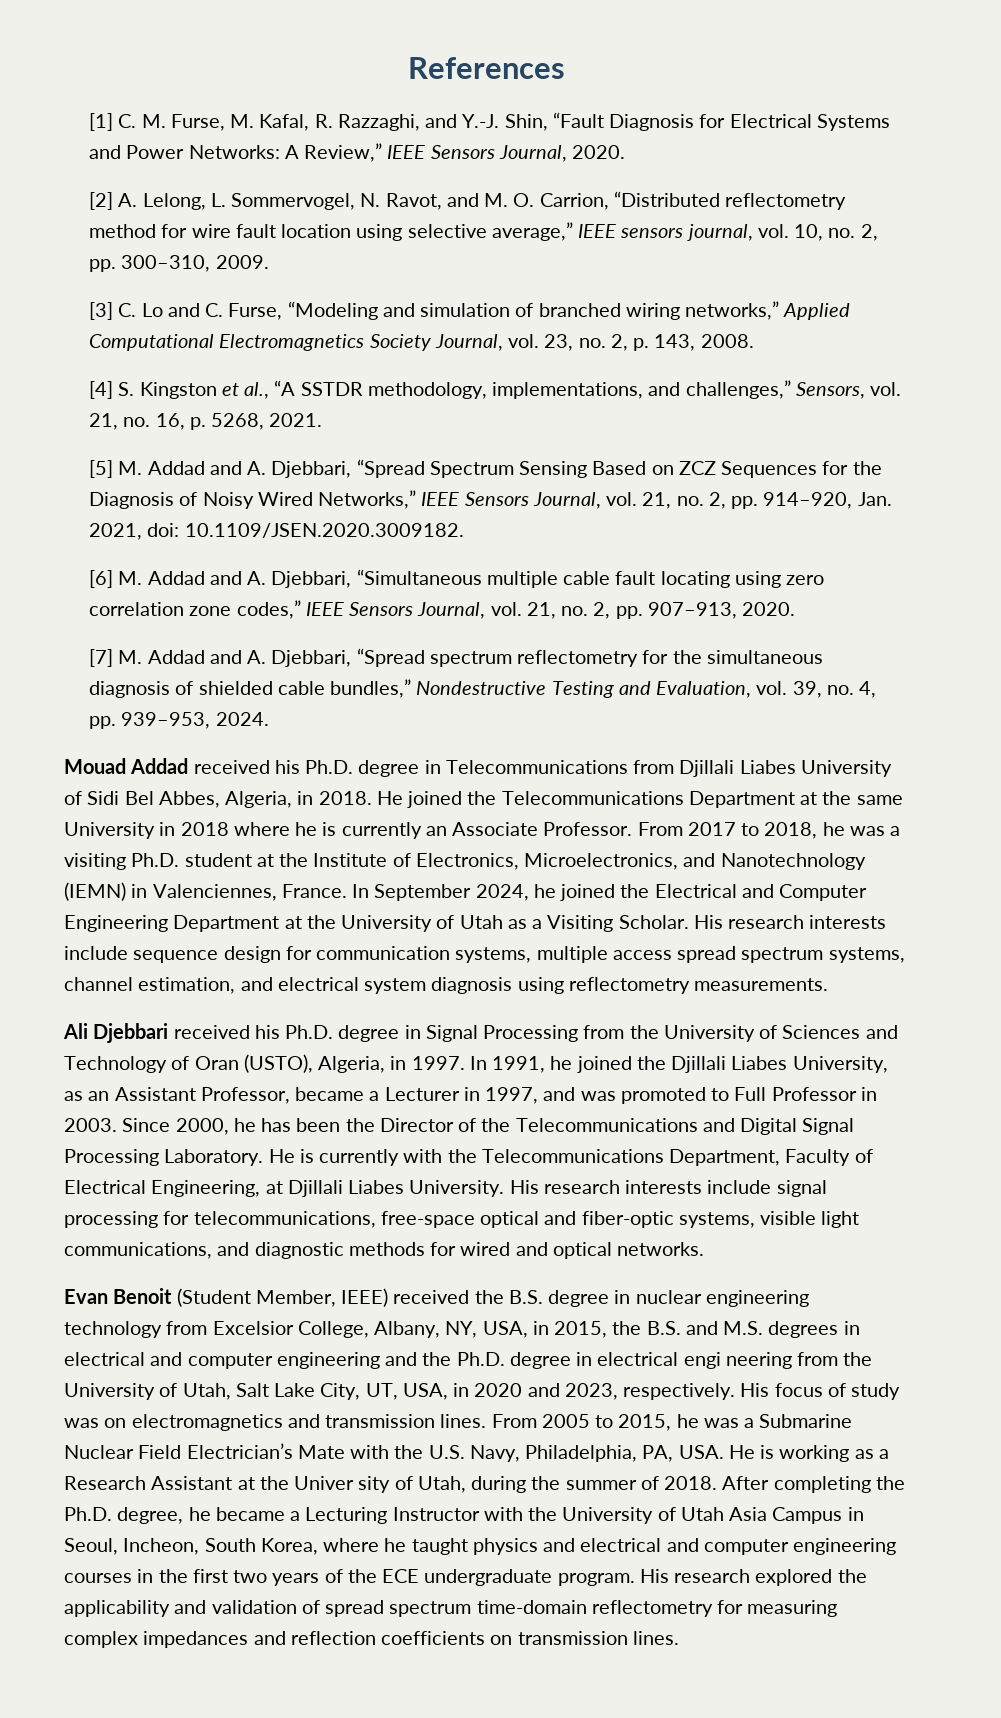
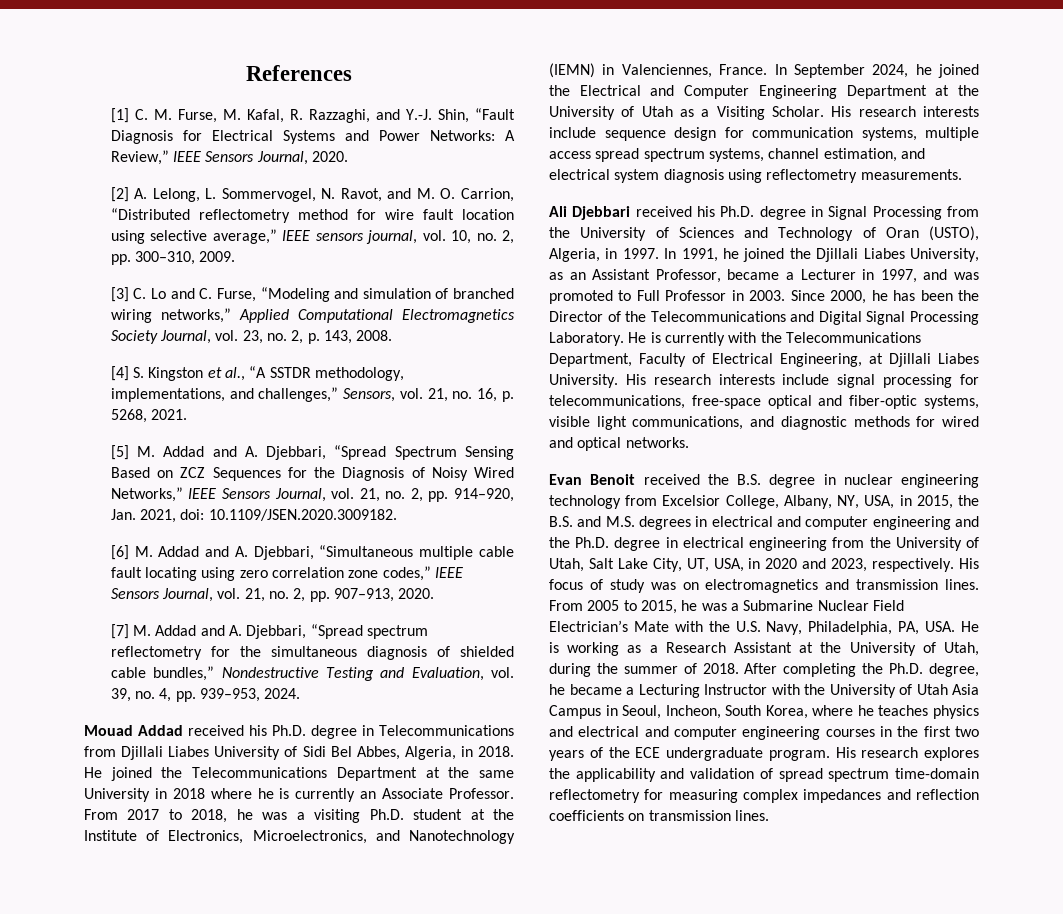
- Evan Benoit (Student Member, IEEE) received the B.S. degree in nuclear engineering technology from Excelsior College, Albany, NY, USA, in 2015, the B.S. and M.S. degrees in electrical and computer engineering and the Ph.D. degree in electrical engi neering from the University of Utah, Salt Lake City, UT, USA, in 2020 and 2023, respectively.
+ Evan Benoit received the B.S. degree in nuclear engineering technology from Excelsior College, Albany, NY, USA, in 2015, the B.S. and M.S. degrees in electrical and computer engineering and the Ph.D. degree in electrical engineering from the University of Utah, Salt Lake City, UT, USA, in 2020 and 2023, respectively.
- From 2005 to 2015, he was a Submarine Nuclear Field Electrician’s Mate with the U.S. Navy, Philadelphia, PA, USA. He is working as a Research Assistant at the Univer sity of Utah, during the summer of 2018.
+ From 2005 to 2015, he was a Submarine Nuclear Field Electrician’s Mate with the U.S. Navy, Philadelphia, PA, USA. He is working as a Research Assistant at the University of Utah, during the summer of 2018.
- After completing the Ph.D. degree, he became a Lecturing Instructor with the University of Utah Asia Campus in Seoul, Incheon, South Korea, where he taught physics and electrical and computer engineering courses in the first two years of the ECE undergraduate program.
+ After completing the Ph.D. degree, he became a Lecturing Instructor with the University of Utah Asia Campus in Seoul, Incheon, South Korea, where he teaches physics and electrical and computer engineering courses in the first two years of the ECE undergraduate program.
- His research explored the applicability and validation of spread spectrum time-domain reflectometry for measuring complex impedances and reflection coefficients on transmission lines.
+ His research explores the applicability and validation of spread spectrum time-domain reflectometry for measuring complex impedances and reflection coefficients on transmission lines.

